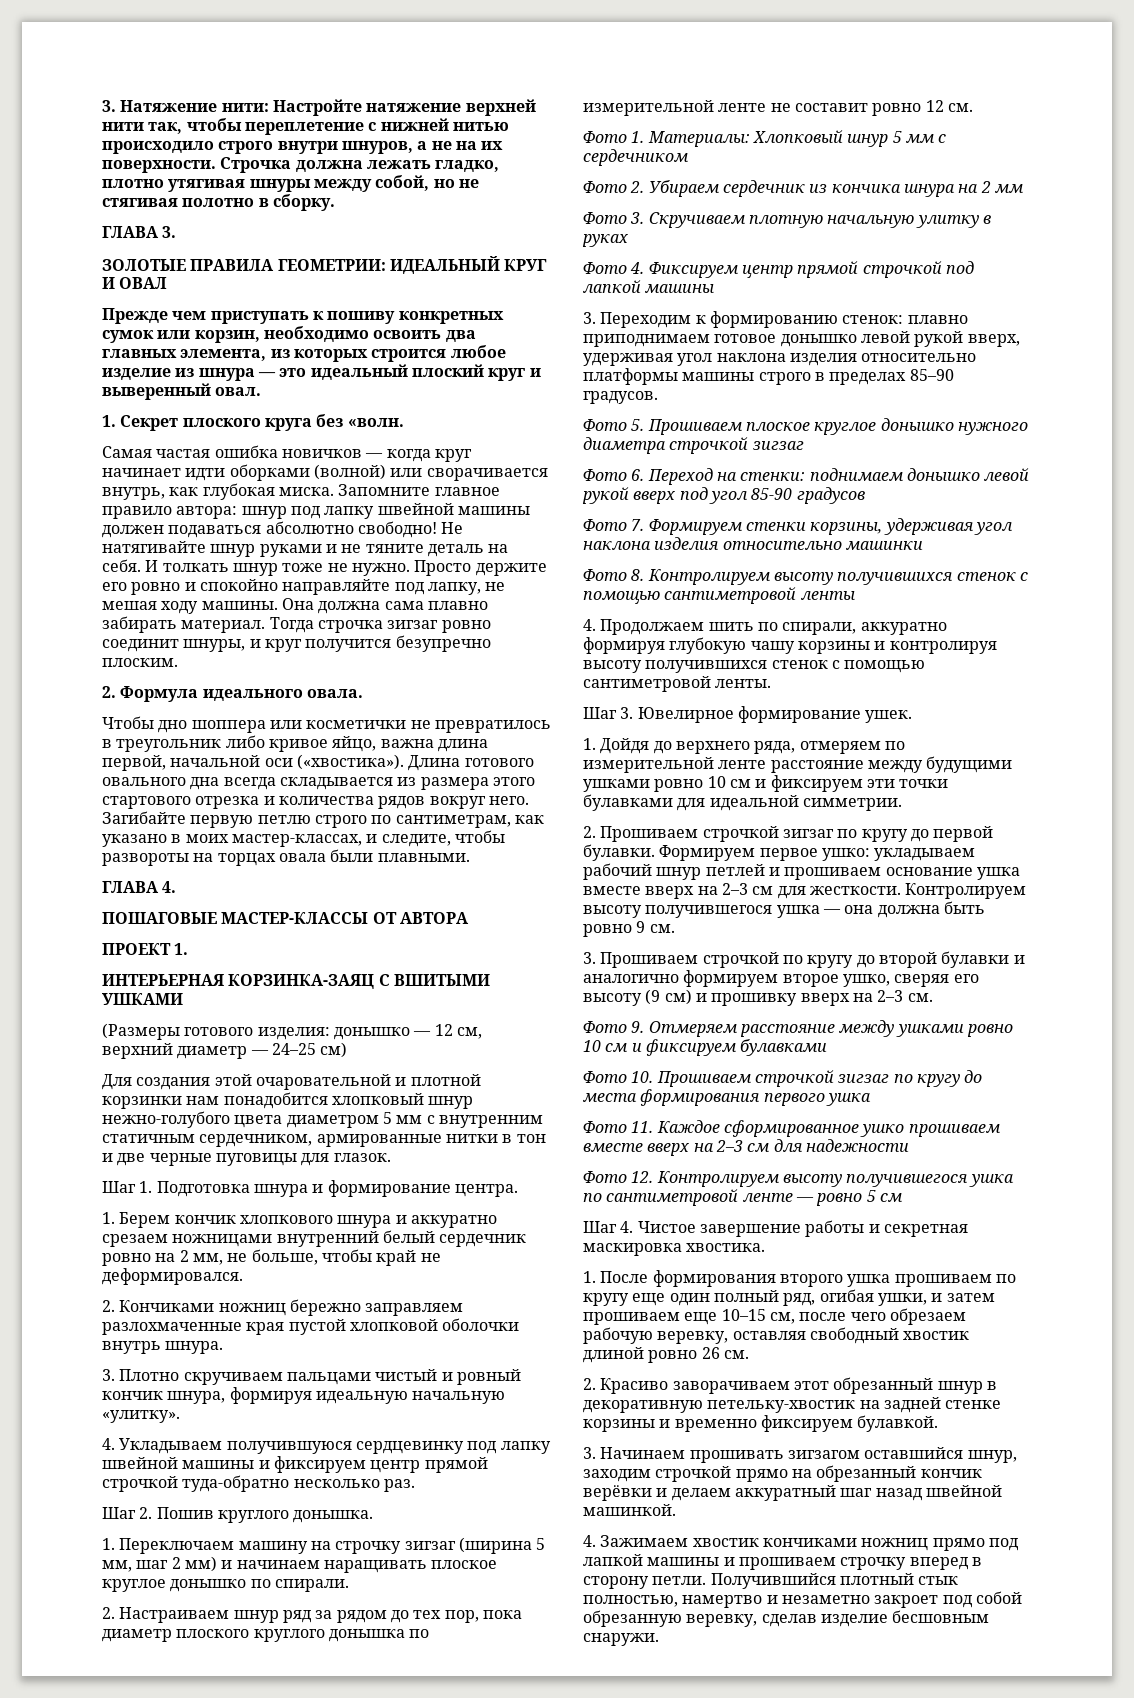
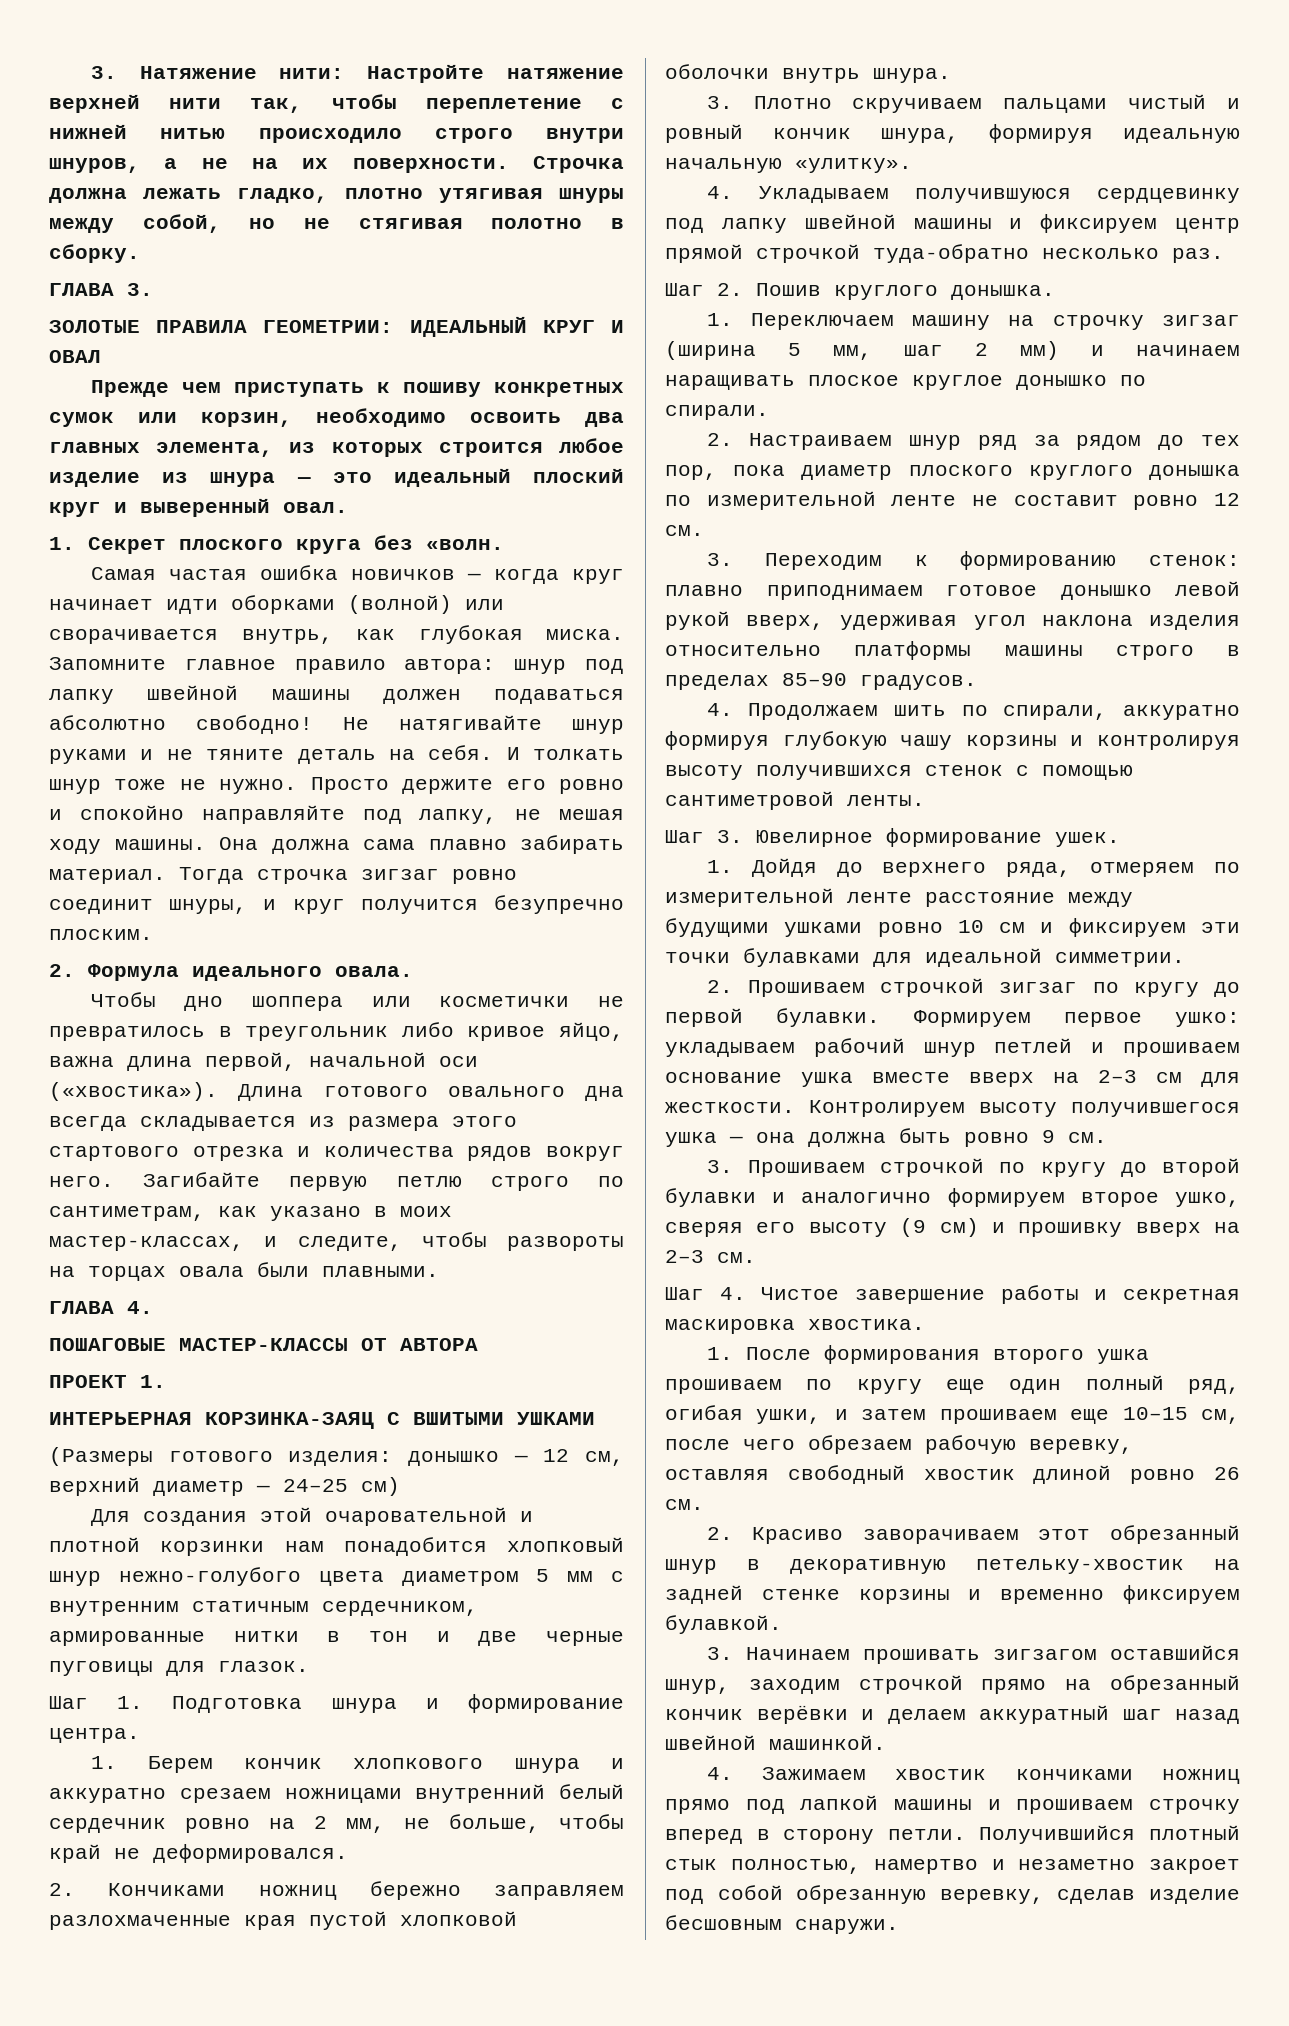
- Фото 1. Материалы: Хлопковый шнур 5 мм с сердечником
- Фото 2. Убираем сердечник из кончика шнура на 2 мм
- Фото 3. Скручиваем плотную начальную улитку в руках
- Фото 4. Фиксируем центр прямой строчкой под лапкой машины
- Фото 5. Прошиваем плоское круглое донышко нужного диаметра строчкой зигзаг
- Фото 6. Переход на стенки: поднимаем донышко левой рукой вверх под угол 85-90 градусов
- Фото 7. Формируем стенки корзины, удерживая угол наклона изделия относительно машинки
- Фото 8. Контролируем высоту получившихся стенок с помощью сантиметровой ленты
- Фото 9. Отмеряем расстояние между ушками ровно 10 см и фиксируем булавками
- Фото 10. Прошиваем строчкой зигзаг по кругу до места формирования первого ушка
- Фото 11. Каждое сформированное ушко прошиваем вместе вверх на 2–3 см для надежности
- Фото 12. Контролируем высоту получившегося ушка по сантиметровой ленте — ровно 5 см

